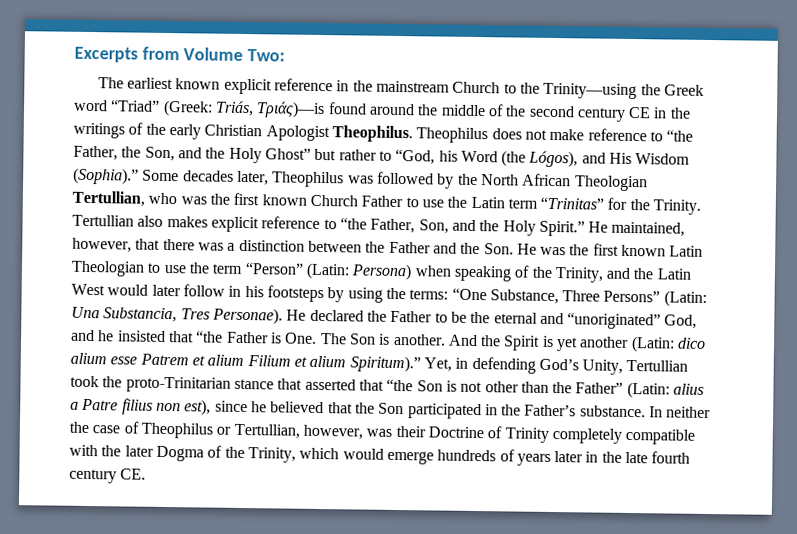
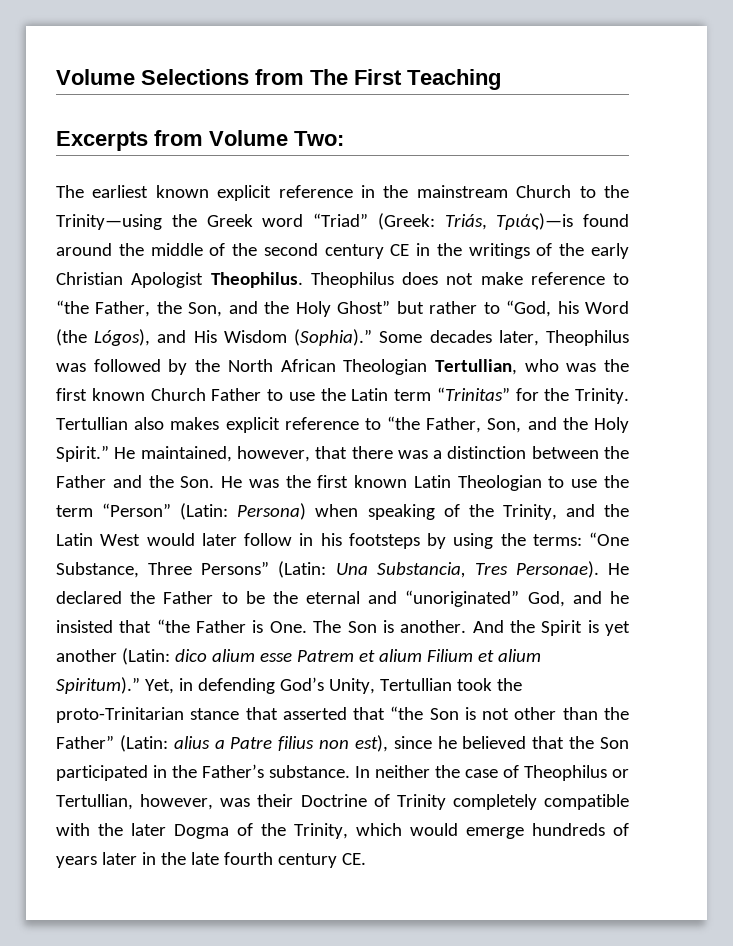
+ Volume Selections from The First Teaching

